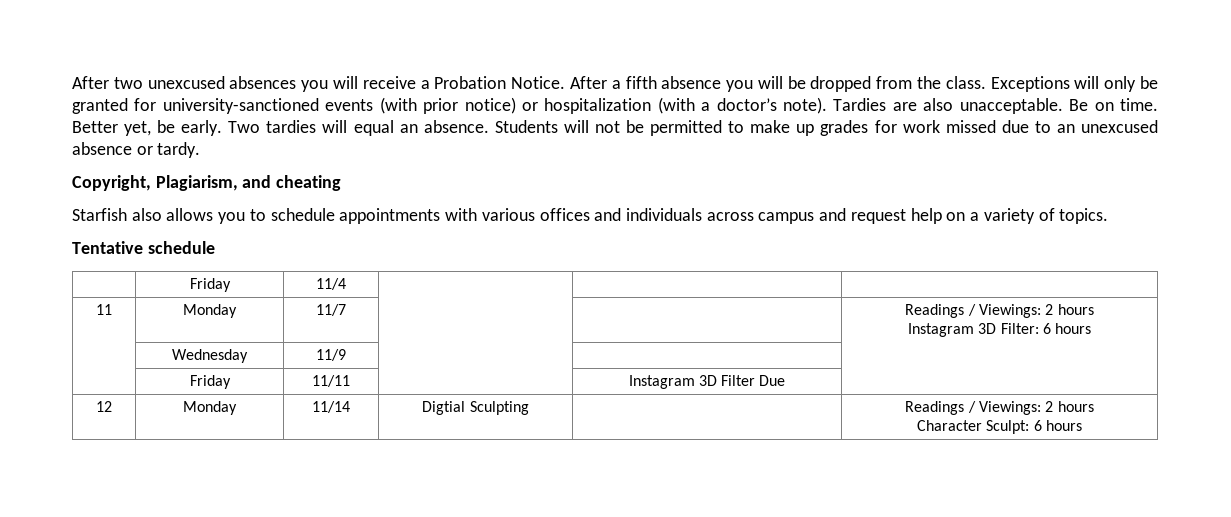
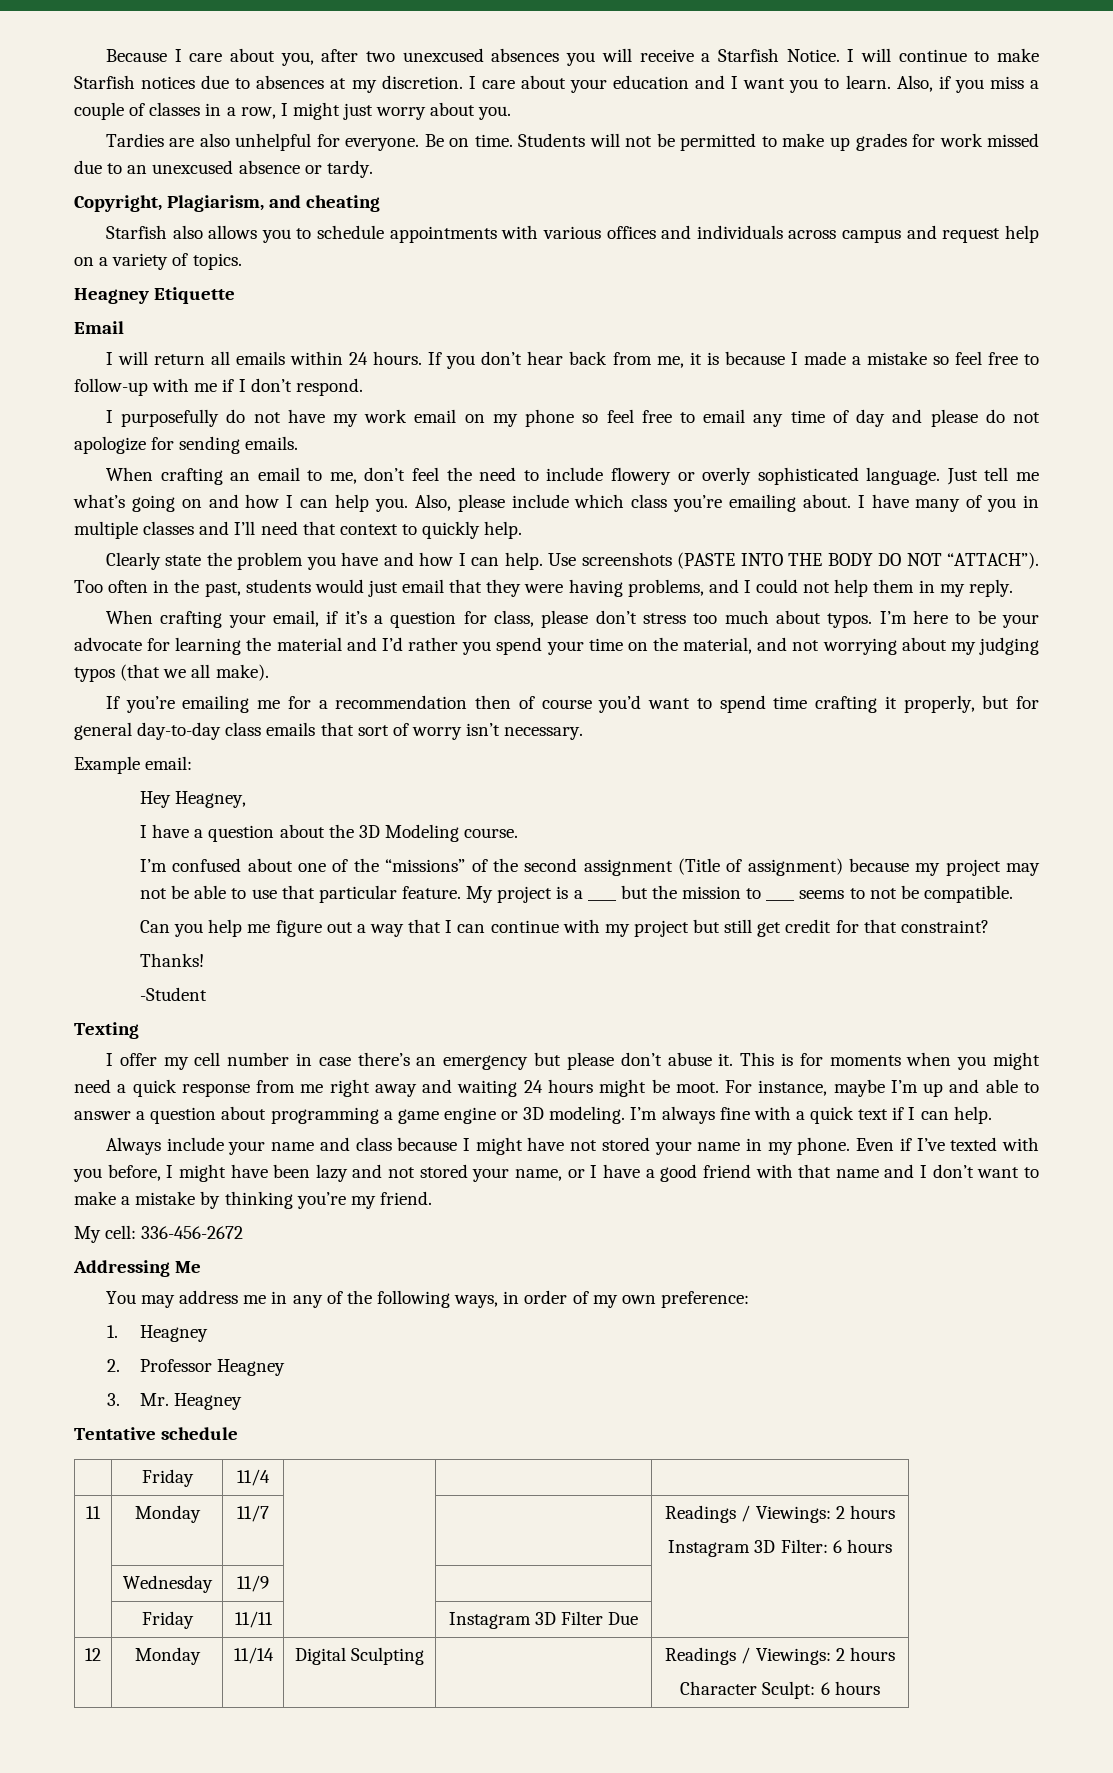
- After two unexcused absences you will receive a Probation Notice. After a fifth absence you will be dropped from the class. Exceptions will only be granted for university-sanctioned events (with prior notice) or hospitalization (with a doctor’s note). Tardies are also unacceptable. Be on time. Better yet, be early. Two tardies will equal an absence.
+ Because I care about you, after two unexcused absences you will receive a Starfish Notice. I will continue to make Starfish notices due to absences at my discretion. I care about your education and I want you to learn. Also, if you miss a couple of classes in a row, I might just worry about you.
+ Tardies are also unhelpful for everyone. Be on time.
+ Heagney Etiquette
+ Email
+ I will return all emails within 24 hours. If you don’t hear back from me, it is because I made a mistake so feel free to follow-up with me if I don’t respond.
+ I purposefully do not have my work email on my phone so feel free to email any time of day and please do not apologize for sending emails.
+ When crafting an email to me, don’t feel the need to include flowery or overly sophisticated language. Just tell me what’s going on and how I can help you. Also, please include which class you’re emailing about. I have many of you in multiple classes and I’ll need that context to quickly help.
+ Clearly state the problem you have and how I can help. Use screenshots (PASTE INTO THE BODY DO NOT “ATTACH”). Too often in the past, students would just email that they were having problems, and I could not help them in my reply.
+ When crafting your email, if it’s a question for class, please don’t stress too much about typos. I’m here to be your advocate for learning the material and I’d rather you spend your time on the material, and not worrying about my judging typos (that we all make).
+ If you’re emailing me for a recommendation then of course you’d want to spend time crafting it properly, but for general day-to-day class emails that sort of worry isn’t necessary.
+ Example email:
+ Hey Heagney,
+ I have a question about the 3D Modeling course.
+ I’m confused about one of the “missions” of the second assignment (Title of assignment) because my project may not be able to use that particular feature. My project is a ____ but the mission to ____ seems to not be compatible.
+ Can you help me figure out a way that I can continue with my project but still get credit for that constraint?
+ Thanks!
+ -Student
+ Texting
+ I offer my cell number in case there’s an emergency but please don’t abuse it. This is for moments when you might need a quick response from me right away and waiting 24 hours might be moot. For instance, maybe I’m up and able to answer a question about programming a game engine or 3D modeling. I’m always fine with a quick text if I can help.
+ Always include your name and class because I might have not stored your name in my phone. Even if I’ve texted with you before, I might have been lazy and not stored your name, or I have a good friend with that name and I don’t want to make a mistake by thinking you’re my friend.
+ My cell: 336-456-2672
+ Addressing Me
+ You may address me in any of the following ways, in order of my own preference:
+ 1. Heagney
+ 2. Professor Heagney
+ 3. Mr. Heagney
- 12 | Monday | 11/14 | Digtial Sculpting | | Readings / Viewings: 2 hours
+ 12 | Monday | 11/14 | Digital Sculpting | | Readings / Viewings: 2 hours

